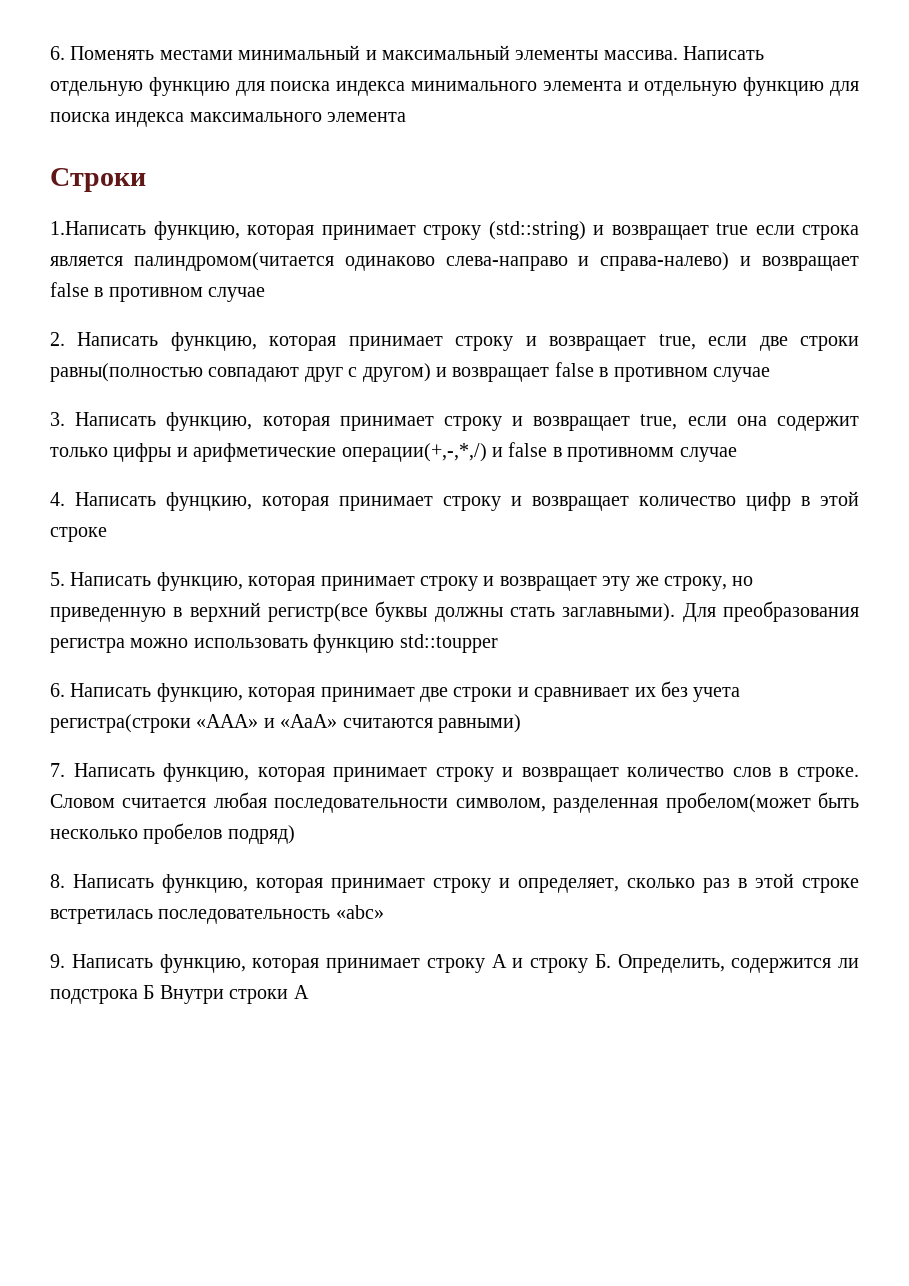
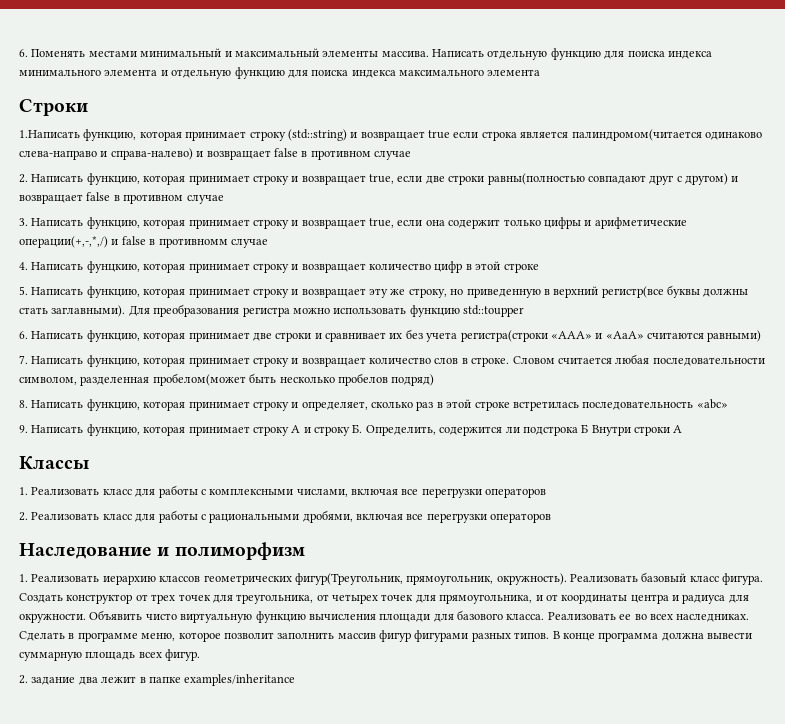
+ Классы
+ 1. Реализовать класс для работы с комплексными числами, включая все перегрузки операторов
+ 2. Реализовать класс для работы с рациональными дробями, включая все перегрузки операторов
+ Наследование и полиморфизм
+ 1. Реализовать иерархию классов геометрических фигур(Треугольник, прямоугольник, окружность). Реализовать базовый класс фигура. Создать конструктор от трех точек для треугольника, от четырех точек для прямоугольника, и от координаты центра и радиуса для окружности. Объявить чисто виртуальную функцию вычисления площади для базового класса. Реализовать ее во всех наследниках. Сделать в программе меню, которое позволит заполнить массив фигур фигурами разных типов. В конце программа должна вывести суммарную площадь всех фигур.
+ 2. задание два лежит в папке examples/inheritance

